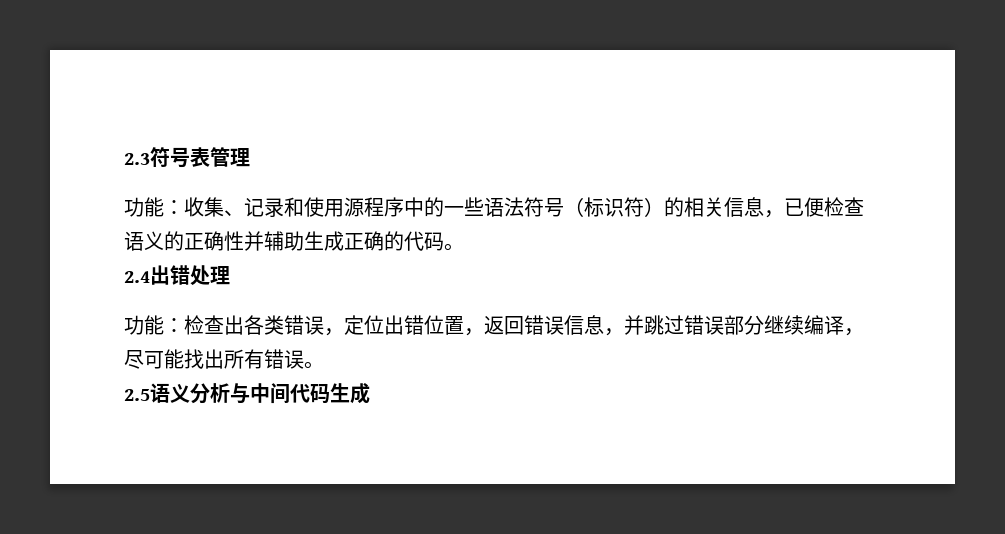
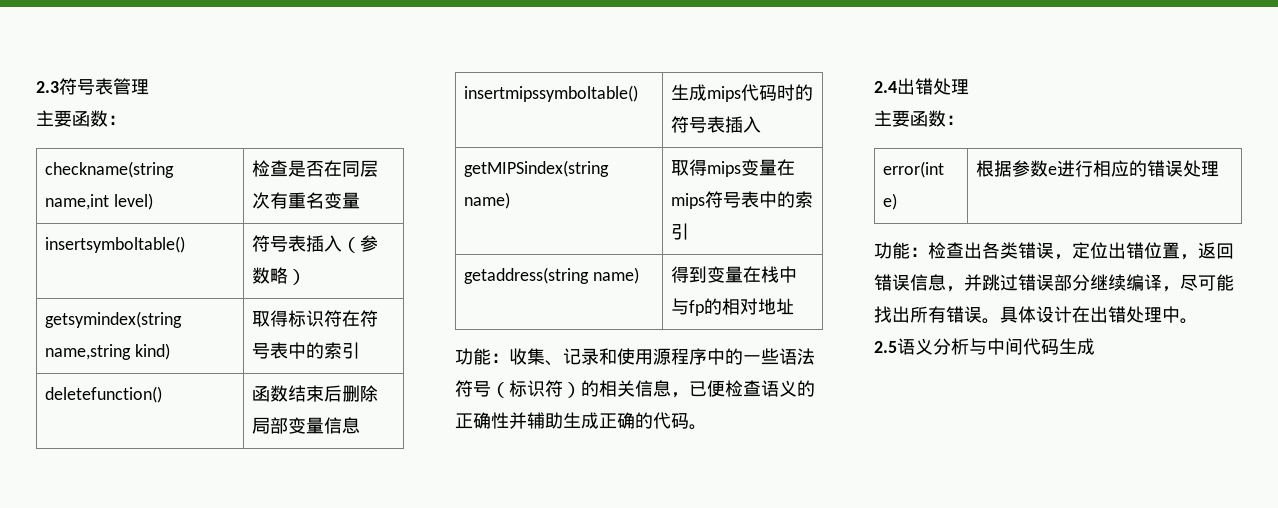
  2.3符号表管理
+ 主要函数：
+ checkname(string name,int level) | 检查是否在同层次有重名变量
+ insertsymboltable() | 符号表插入（参数略）
+ getsymindex(string name,string kind) | 取得标识符在符号表中的索引
+ deletefunction() | 函数结束后删除局部变量信息
+ insertmipssymboltable() | 生成mips代码时的符号表插入
+ getMIPSindex(string name) | 取得mips变量在mips符号表中的索引
+ getaddress(string name) | 得到变量在栈中与fp的相对地址
  2.4出错处理
+ 主要函数：
+ error(int e) | 根据参数e进行相应的错误处理
+ 具体设计在出错处理中。

